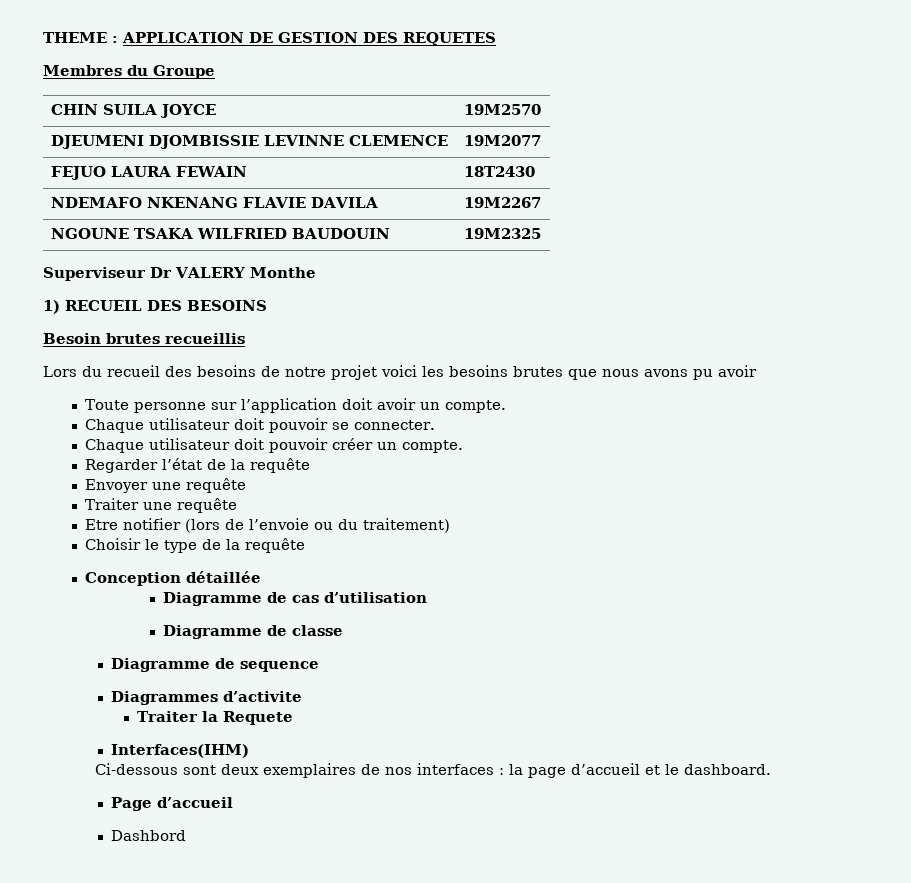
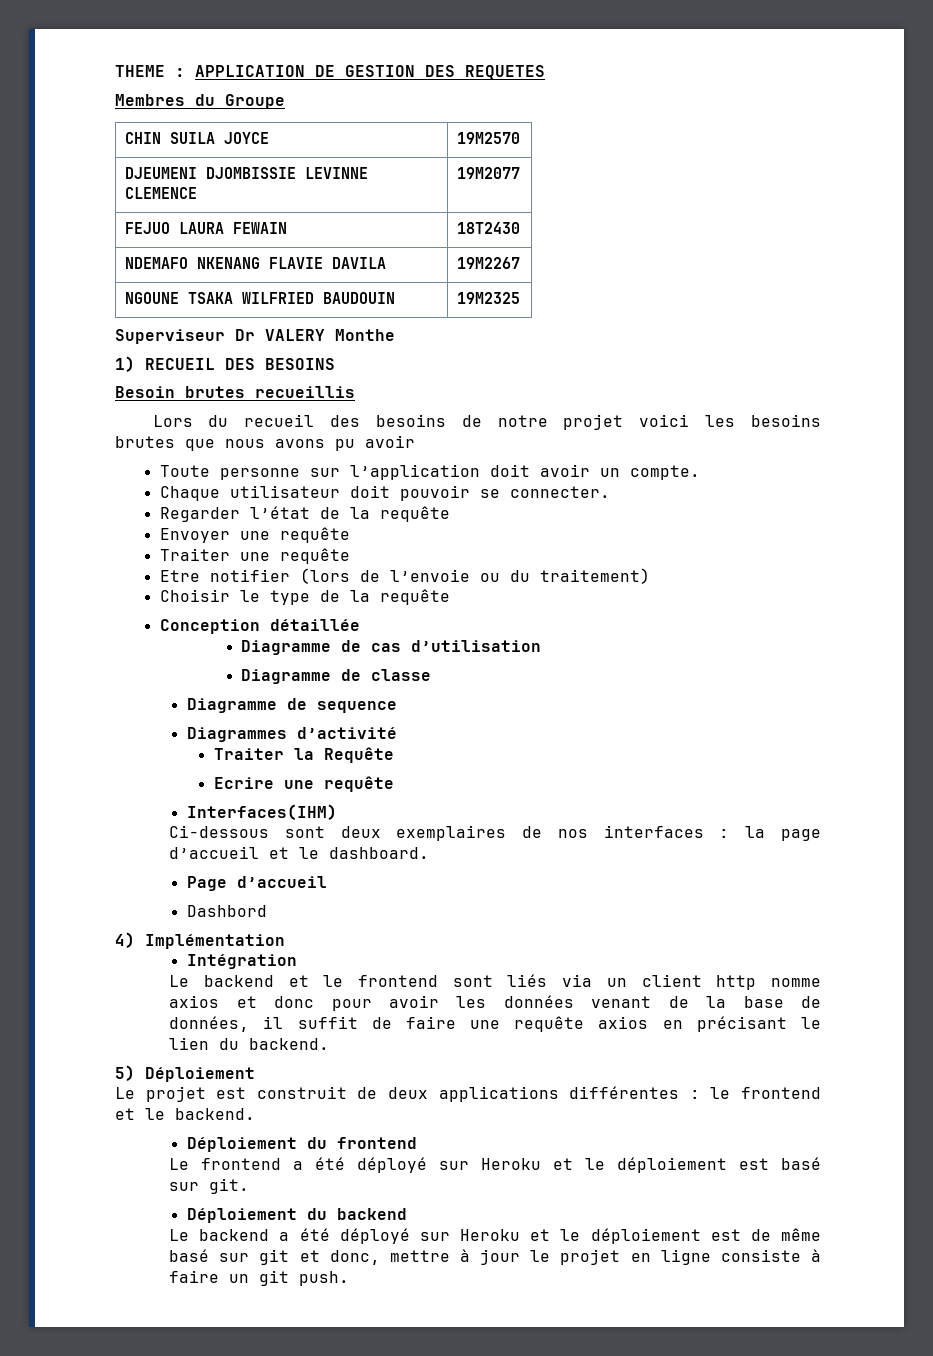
- Chaque utilisateur doit pouvoir créer un compte.
- Diagrammes d’activite
+ Diagrammes d’activité
- Traiter la Requete
+ Traiter la Requête
+ Ecrire une requête
+ 4) Implémentation
+ Intégration
+ Le backend et le frontend sont liés via un client http nomme axios et donc pour avoir les données venant de la base de données, il suffit de faire une requête axios en précisant le lien du backend.
+ 5) Déploiement
+ Le projet est construit de deux applications différentes : le frontend et le backend.
+ Déploiement du frontend
+ Le frontend a été déployé sur Heroku et le déploiement est basé sur git.
+ Déploiement du backend
+ Le backend a été déployé sur Heroku et le déploiement est de même basé sur git et donc, mettre à jour le projet en ligne consiste à faire un git push.

